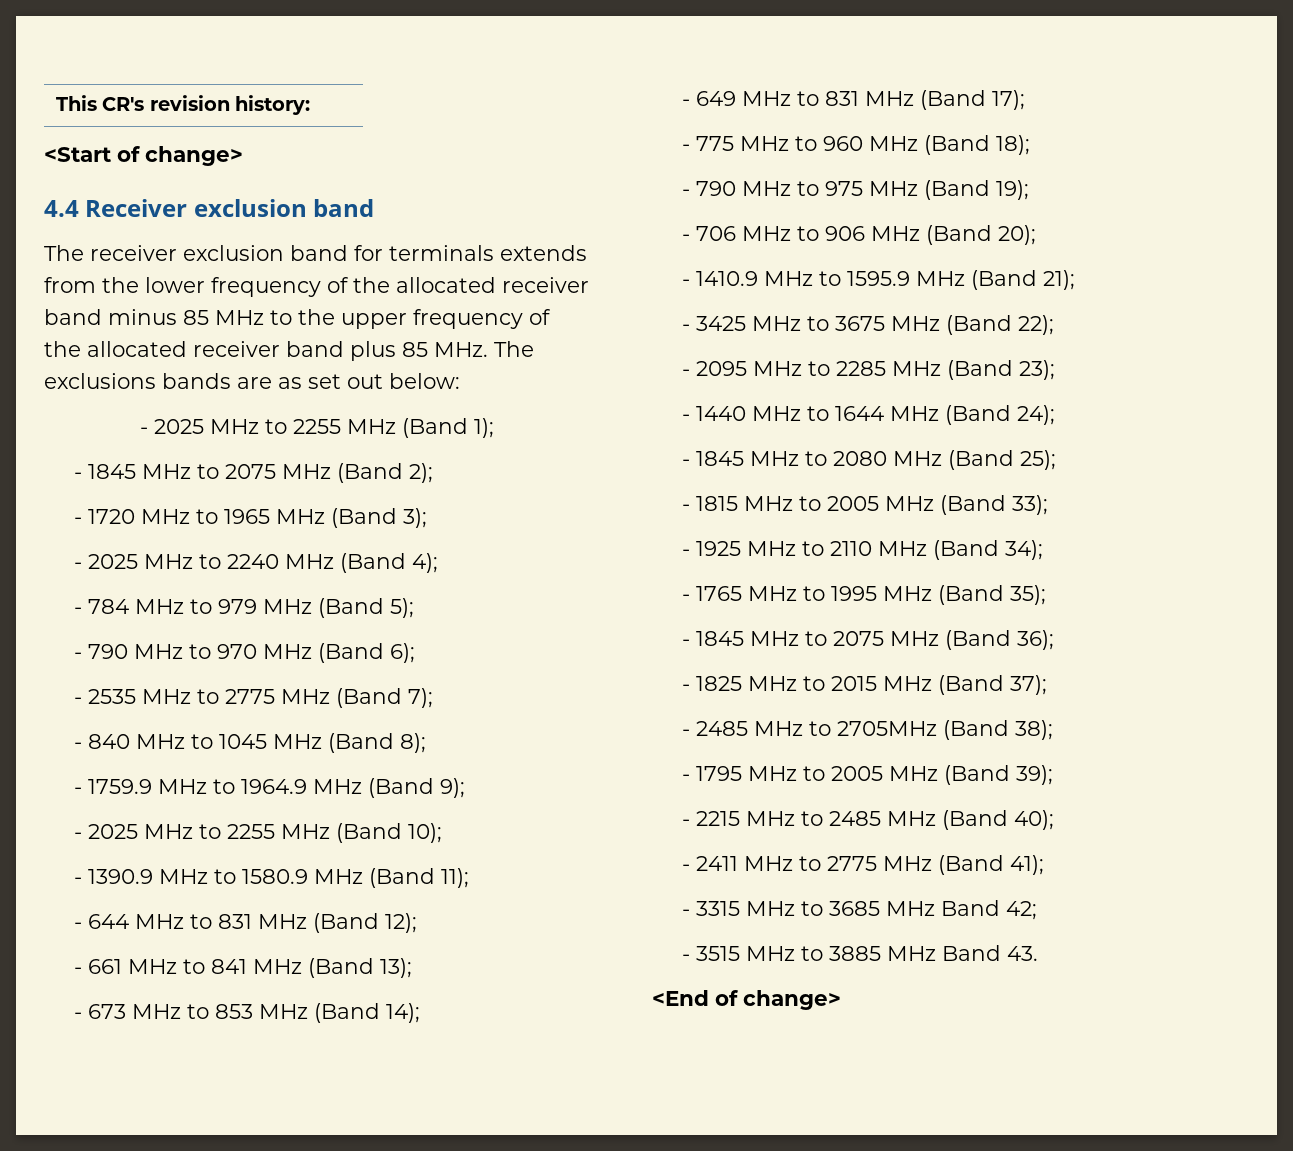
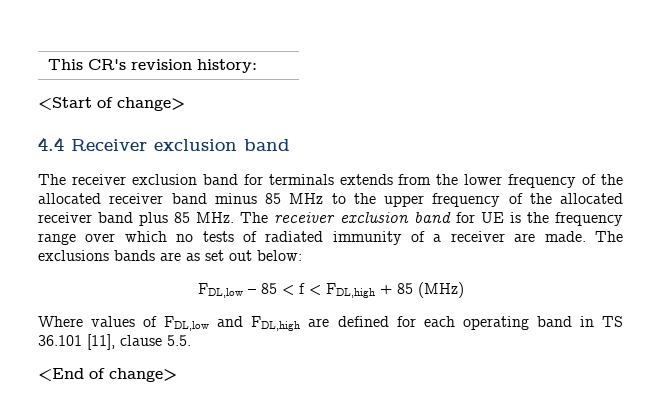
- The receiver exclusion band for terminals extends from the lower frequency of the allocated receiver band minus 85 MHz to the upper frequency of the allocated receiver band plus 85 MHz. The exclusions bands are as set out below:
+ The receiver exclusion band for terminals extends from the lower frequency of the allocated receiver band minus 85 MHz to the upper frequency of the allocated receiver band plus 85 MHz. The receiver exclusion band for UE is the frequency range over which no tests of radiated immunity of a receiver are made. The exclusions bands are as set out below:
- - 2025 MHz to 2255 MHz (Band 1);
- - 1845 MHz to 2075 MHz (Band 2);
- - 1720 MHz to 1965 MHz (Band 3);
- - 2025 MHz to 2240 MHz (Band 4);
- - 784 MHz to 979 MHz (Band 5);
- - 790 MHz to 970 MHz (Band 6);
- - 2535 MHz to 2775 MHz (Band 7);
- - 840 MHz to 1045 MHz (Band 8);
- - 1759.9 MHz to 1964.9 MHz (Band 9);
- - 2025 MHz to 2255 MHz (Band 10);
- - 1390.9 MHz to 1580.9 MHz (Band 11);
- - 644 MHz to 831 MHz (Band 12);
- - 661 MHz to 841 MHz (Band 13);
- - 673 MHz to 853 MHz (Band 14);
- - 649 MHz to 831 MHz (Band 17);
- - 775 MHz to 960 MHz (Band 18);
- - 790 MHz to 975 MHz (Band 19);
- - 706 MHz to 906 MHz (Band 20);
- - 1410.9 MHz to 1595.9 MHz (Band 21);
- - 3425 MHz to 3675 MHz (Band 22);
- - 2095 MHz to 2285 MHz (Band 23);
- - 1440 MHz to 1644 MHz (Band 24);
- - 1845 MHz to 2080 MHz (Band 25);
- - 1815 MHz to 2005 MHz (Band 33);
- - 1925 MHz to 2110 MHz (Band 34);
- - 1765 MHz to 1995 MHz (Band 35);
- - 1845 MHz to 2075 MHz (Band 36);
- - 1825 MHz to 2015 MHz (Band 37);
- - 2485 MHz to 2705MHz (Band 38);
- - 1795 MHz to 2005 MHz (Band 39);
- - 2215 MHz to 2485 MHz (Band 40);
- - 2411 MHz to 2775 MHz (Band 41);
- - 3315 MHz to 3685 MHz Band 42;
- - 3515 MHz to 3885 MHz Band 43.
+ FDL,low – 85 < f < FDL,high + 85 (MHz)
+ Where values of FDL,low and FDL,high are defined for each operating band in TS 36.101 [11], clause 5.5.

